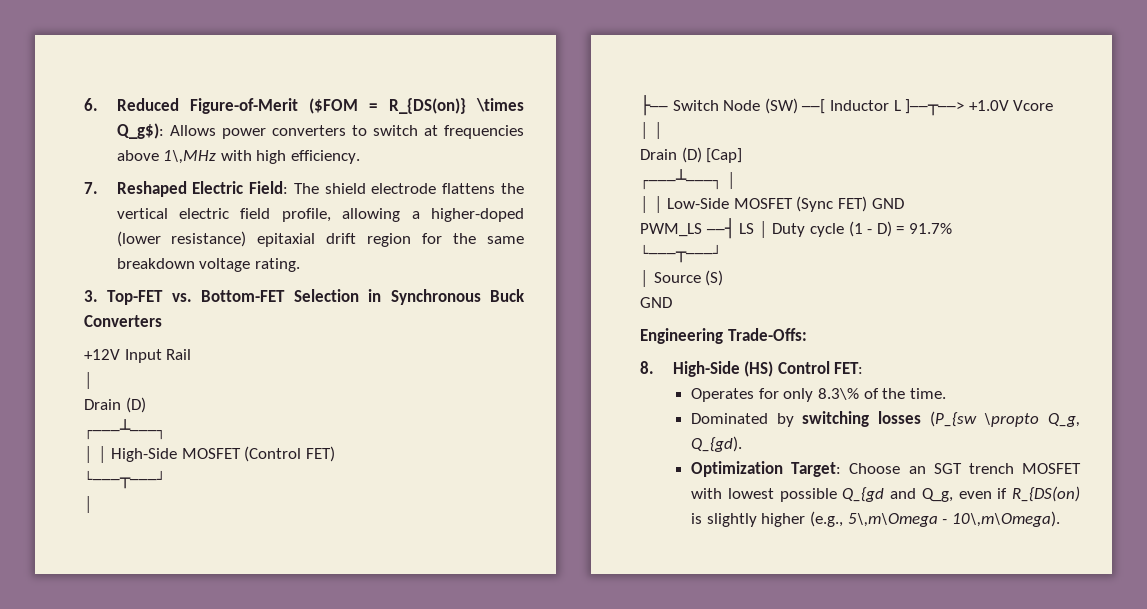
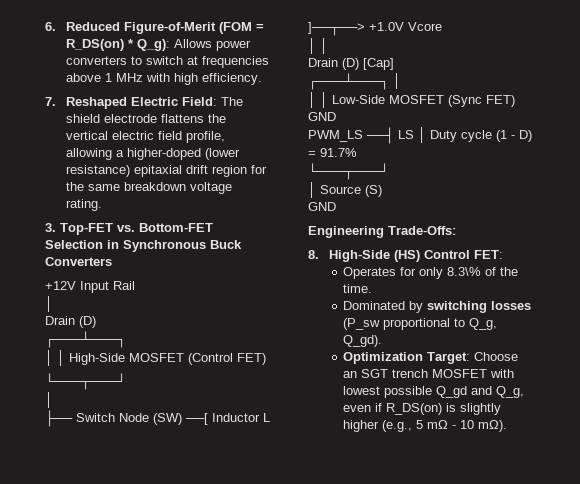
- 6. Reduced Figure-of-Merit ($FOM = R_{DS(on)} \times Q_g$): Allows power converters to switch at frequencies above 1\,MHz with high efficiency.
+ 6. Reduced Figure-of-Merit (FOM = R_DS(on) * Q_g): Allows power converters to switch at frequencies above 1 MHz with high efficiency.
- Dominated by switching losses (P_{sw \propto Q_g, Q_{gd).
+ Dominated by switching losses (P_sw proportional to Q_g, Q_gd).
- Optimization Target: Choose an SGT trench MOSFET with lowest possible Q_{gd and Q_g, even if R_{DS(on) is slightly higher (e.g., 5\,m\Omega - 10\,m\Omega).
+ Optimization Target: Choose an SGT trench MOSFET with lowest possible Q_gd and Q_g, even if R_DS(on) is slightly higher (e.g., 5 mΩ - 10 mΩ).

